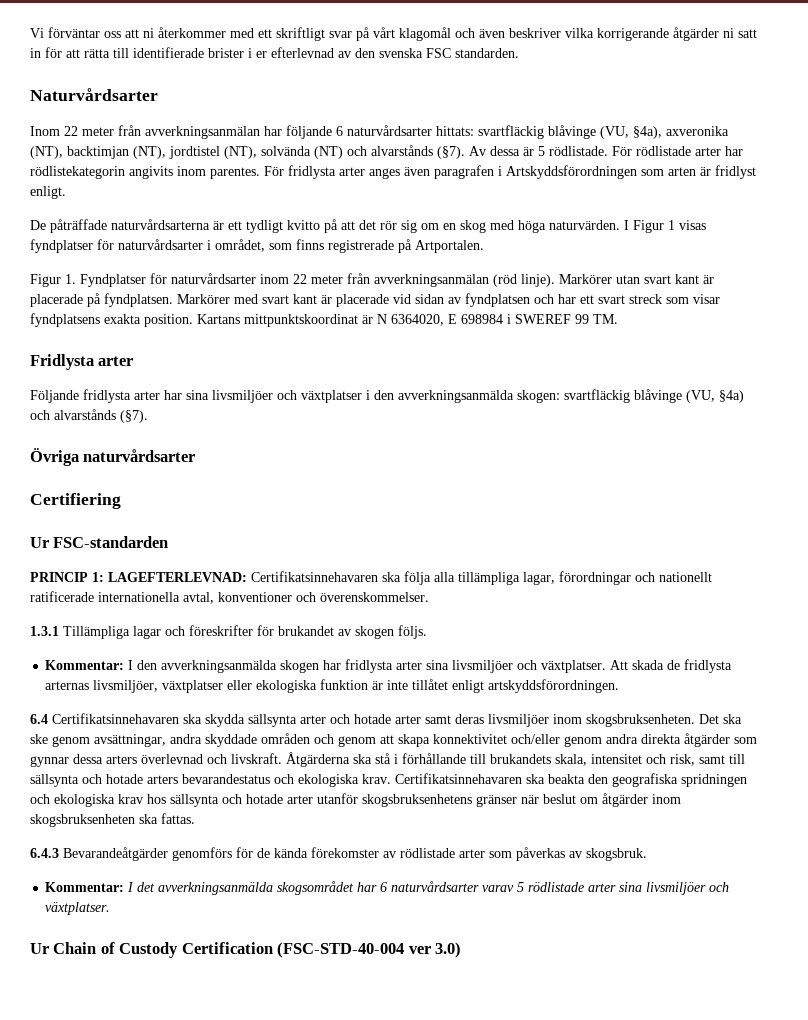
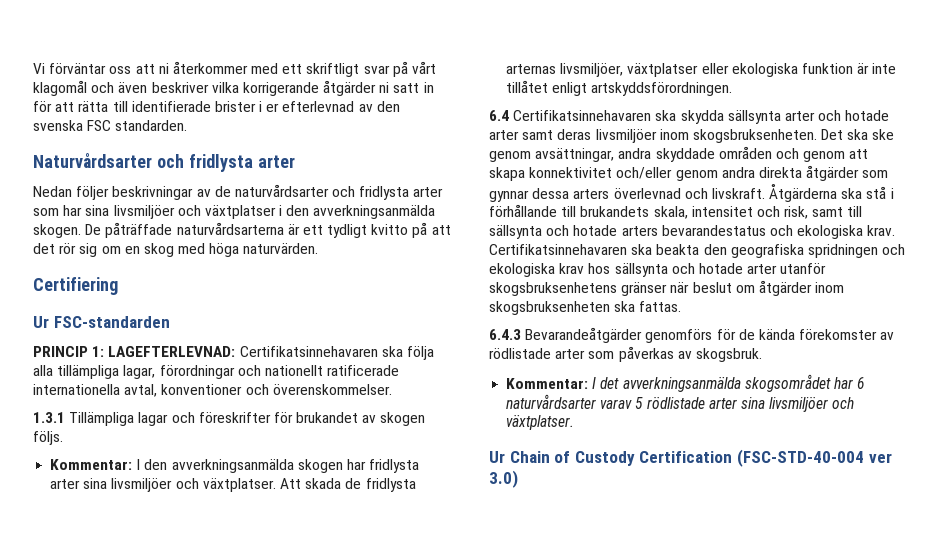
- Naturvårdsarter
- Inom 22 meter från avverkningsanmälan har följande 6 naturvårdsarter hittats: svartfläckig blåvinge (VU, §4a), axveronika (NT), backtimjan (NT), jordtistel (NT), solvända (NT) och alvarstånds (§7). Av dessa är 5 rödlistade. För rödlistade arter har rödlistekategorin angivits inom parentes. För fridlysta arter anges även paragrafen i Artskyddsförordningen som arten är fridlyst enligt.
- De påträffade naturvårdsarterna är ett tydligt kvitto på att det rör sig om en skog med höga naturvärden. I Figur 1 visas fyndplatser för naturvårdsarter i området, som finns registrerade på Artportalen.
- Figur 1. Fyndplatser för naturvårdsarter inom 22 meter från avverkningsanmälan (röd linje). Markörer utan svart kant är placerade på fyndplatsen. Markörer med svart kant är placerade vid sidan av fyndplatsen och har ett svart streck som visar fyndplatsens exakta position. Kartans mittpunktskoordinat är N 6364020, E 698984 i SWEREF 99 TM.
- Fridlysta arter
- Följande fridlysta arter har sina livsmiljöer och växtplatser i den avverkningsanmälda skogen: svartfläckig blåvinge (VU, §4a) och alvarstånds (§7).
- Övriga naturvårdsarter
+ Naturvårdsarter och fridlysta arter
+ Nedan följer beskrivningar av de naturvårdsarter och fridlysta arter som har sina livsmiljöer och växtplatser i den avverkningsanmälda skogen. De påträffade naturvårdsarterna är ett tydligt kvitto på att det rör sig om en skog med höga naturvärden.

